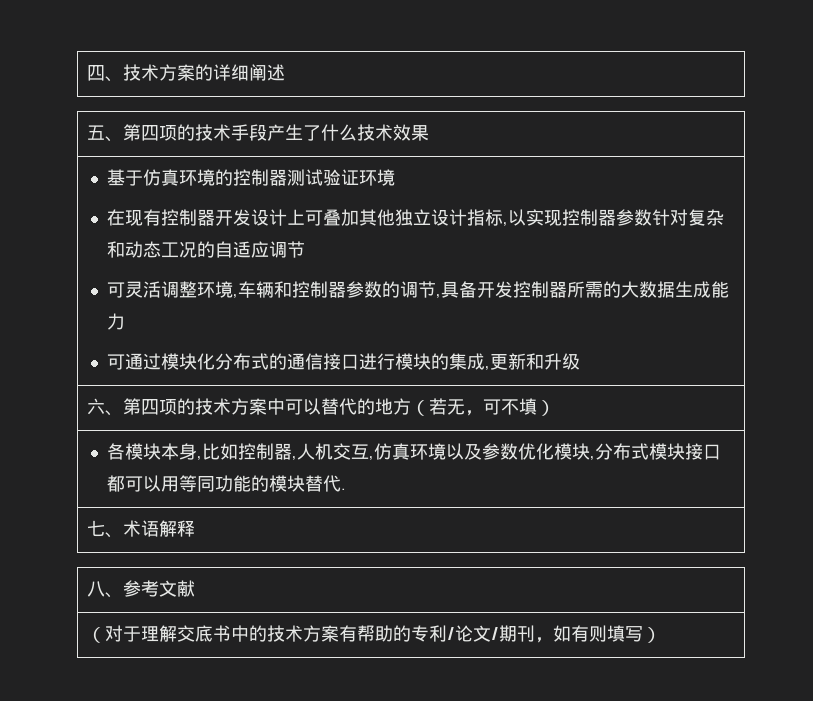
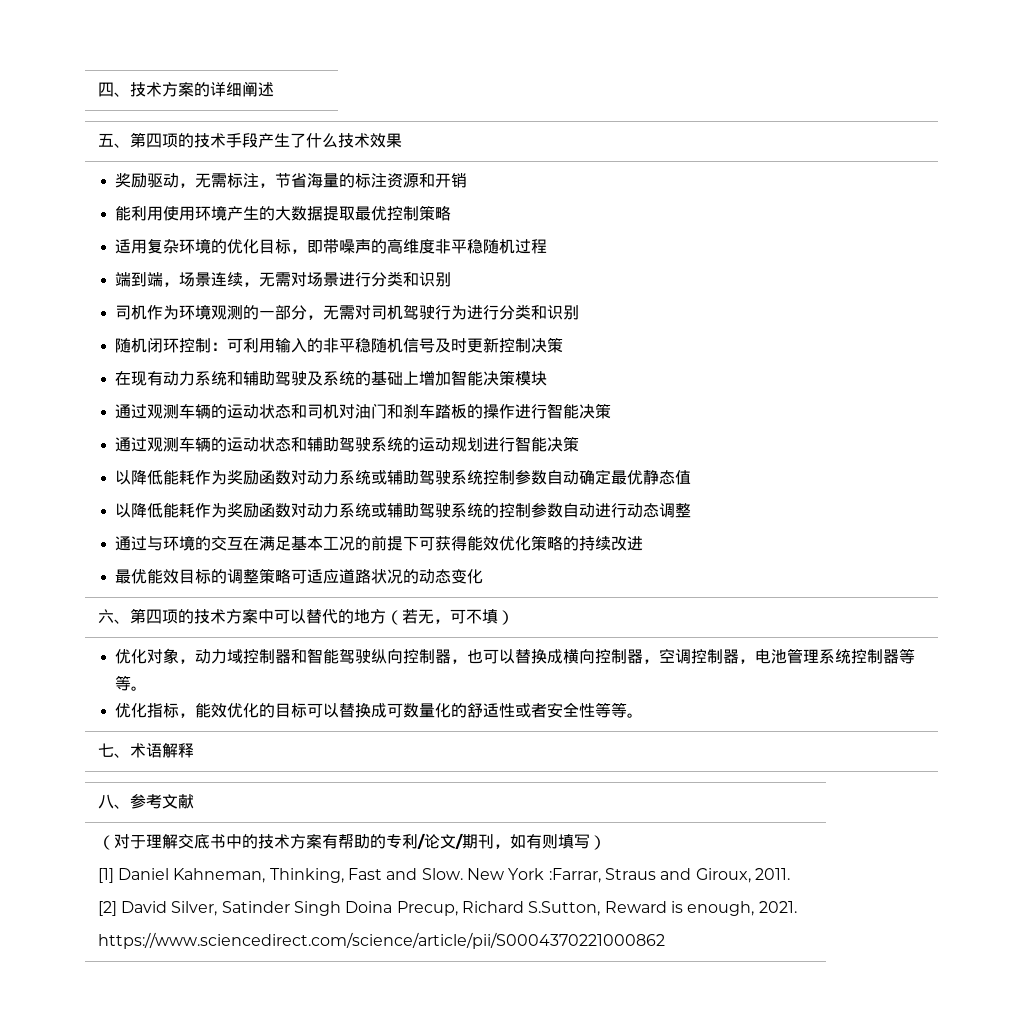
- 基于仿真环境的控制器测试验证环境
- 在现有控制器开发设计上可叠加其他独立设计指标,以实现控制器参数针对复杂和动态工况的自适应调节
- 可灵活调整环境,车辆和控制器参数的调节,具备开发控制器所需的大数据生成能力
- 可通过模块化分布式的通信接口进行模块的集成,更新和升级
+ 奖励驱动，无需标注，节省海量的标注资源和开销
+ 能利用使用环境产生的大数据提取最优控制策略
+ 适用复杂环境的优化目标，即带噪声的高维度非平稳随机过程
+ 端到端，场景连续，无需对场景进行分类和识别
+ 司机作为环境观测的一部分，无需对司机驾驶行为进行分类和识别
+ 随机闭环控制：可利用输入的非平稳随机信号及时更新控制决策
+ 在现有动力系统和辅助驾驶及系统的基础上增加智能决策模块
+ 通过观测车辆的运动状态和司机对油门和刹车踏板的操作进行智能决策
+ 通过观测车辆的运动状态和辅助驾驶系统的运动规划进行智能决策
+ 以降低能耗作为奖励函数对动力系统或辅助驾驶系统控制参数自动确定最优静态值
+ 以降低能耗作为奖励函数对动力系统或辅助驾驶系统的控制参数自动进行动态调整
+ 通过与环境的交互在满足基本工况的前提下可获得能效优化策略的持续改进
+ 最优能效目标的调整策略可适应道路状况的动态变化
- 各模块本身,比如控制器,人机交互,仿真环境以及参数优化模块,分布式模块接口都可以用等同功能的模块替代.
+ 优化对象，动力域控制器和智能驾驶纵向控制器，也可以替换成横向控制器，空调控制器，电池管理系统控制器等等。
+ 优化指标，能效优化的目标可以替换成可数量化的舒适性或者安全性等等。
+ [1] Daniel Kahneman, Thinking, Fast and Slow. New York :Farrar, Straus and Giroux, 2011.
+ [2] David Silver, Satinder Singh Doina Precup, Richard S.Sutton, Reward is enough, 2021.
+ https://www.sciencedirect.com/science/article/pii/S0004370221000862

